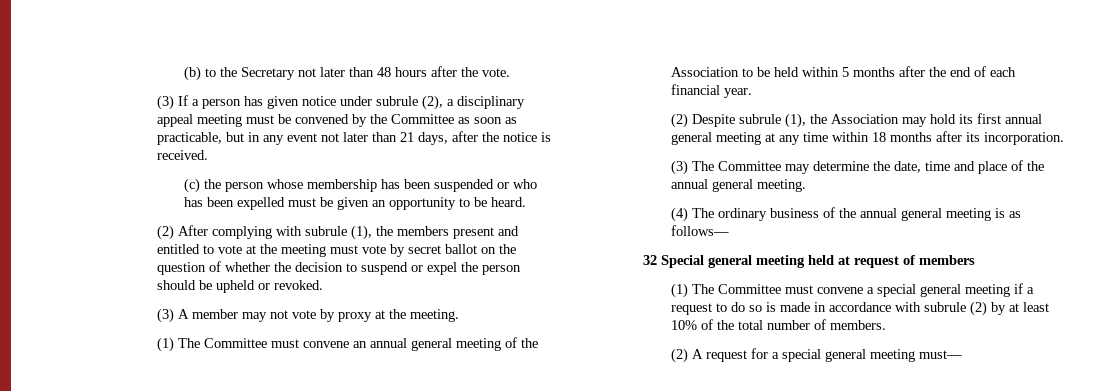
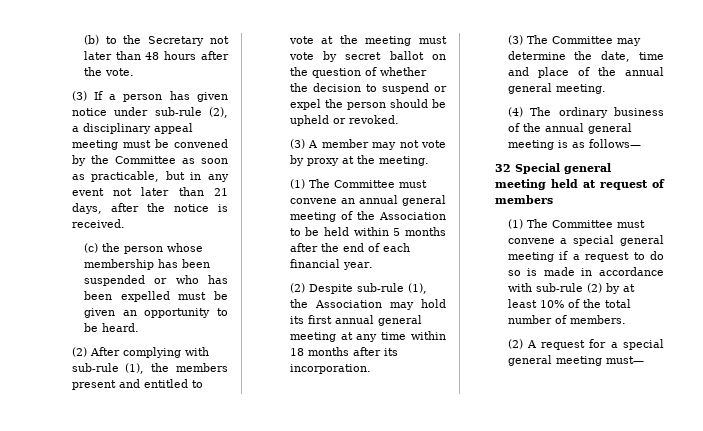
- (3) If a person has given notice under subrule (2), a disciplinary appeal meeting must be convened by the Committee as soon as practicable, but in any event not later than 21 days, after the notice is received.
+ (3) If a person has given notice under sub-rule (2), a disciplinary appeal meeting must be convened by the Committee as soon as practicable, but in any event not later than 21 days, after the notice is received.
- (2) After complying with subrule (1), the members present and entitled to vote at the meeting must vote by secret ballot on the question of whether the decision to suspend or expel the person should be upheld or revoked.
+ (2) After complying with sub-rule (1), the members present and entitled to vote at the meeting must vote by secret ballot on the question of whether the decision to suspend or expel the person should be upheld or revoked.
- (2) Despite subrule (1), the Association may hold its first annual general meeting at any time within 18 months after its incorporation.
+ (2) Despite sub-rule (1), the Association may hold its first annual general meeting at any time within 18 months after its incorporation.
- (1) The Committee must convene a special general meeting if a request to do so is made in accordance with subrule (2) by at least 10% of the total number of members.
+ (1) The Committee must convene a special general meeting if a request to do so is made in accordance with sub-rule (2) by at least 10% of the total number of members.

